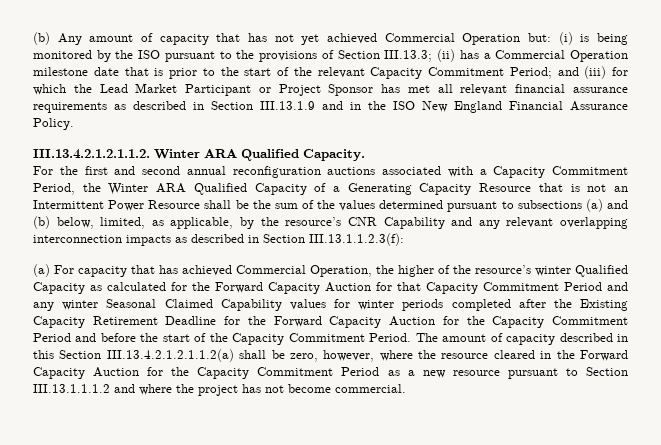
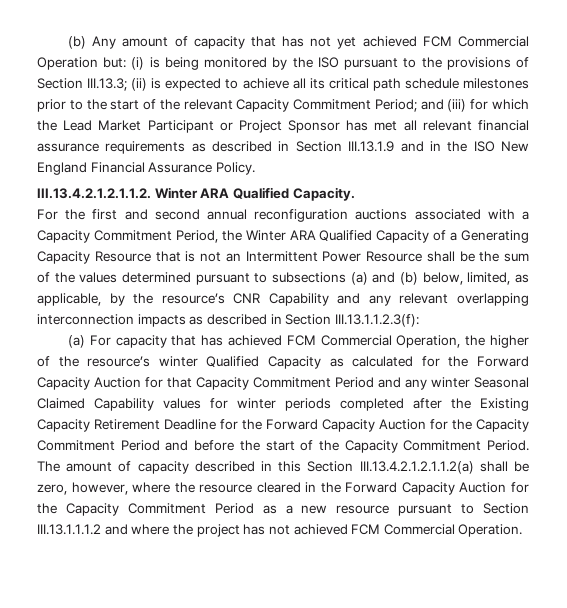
- (b) Any amount of capacity that has not yet achieved Commercial Operation but:
+ (b) Any amount of capacity that has not yet achieved FCM Commercial Operation but:
- (ii) has a Commercial Operation milestone date that is prior to the start of the relevant Capacity Commitment Period;
+ (ii) is expected to achieve all its critical path schedule milestones prior to the start of the relevant Capacity Commitment Period;
- (a) For capacity that has achieved Commercial Operation, the higher of the resource’s winter Qualified Capacity as calculated for the Forward Capacity Auction for that Capacity Commitment Period and any winter Seasonal Claimed Capability values for winter periods completed after the Existing Capacity Retirement Deadline for the Forward Capacity Auction for the Capacity Commitment Period and before the start of the Capacity Commitment Period.
+ (a) For capacity that has achieved FCM Commercial Operation, the higher of the resource’s winter Qualified Capacity as calculated for the Forward Capacity Auction for that Capacity Commitment Period and any winter Seasonal Claimed Capability values for winter periods completed after the Existing Capacity Retirement Deadline for the Forward Capacity Auction for the Capacity Commitment Period and before the start of the Capacity Commitment Period.
- The amount of capacity described in this Section III.13.4.2.1.2.1.1.2(a) shall be zero, however, where the resource cleared in the Forward Capacity Auction for the Capacity Commitment Period as a new resource pursuant to Section III.13.1.1.1.2 and where the project has not become commercial.
+ The amount of capacity described in this Section III.13.4.2.1.2.1.1.2(a) shall be zero, however, where the resource cleared in the Forward Capacity Auction for the Capacity Commitment Period as a new resource pursuant to Section III.13.1.1.1.2 and where the project has not achieved FCM Commercial Operation.

